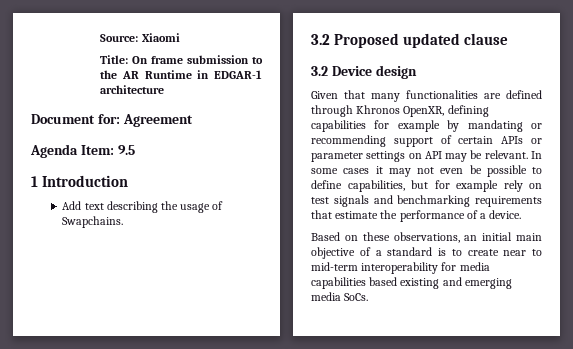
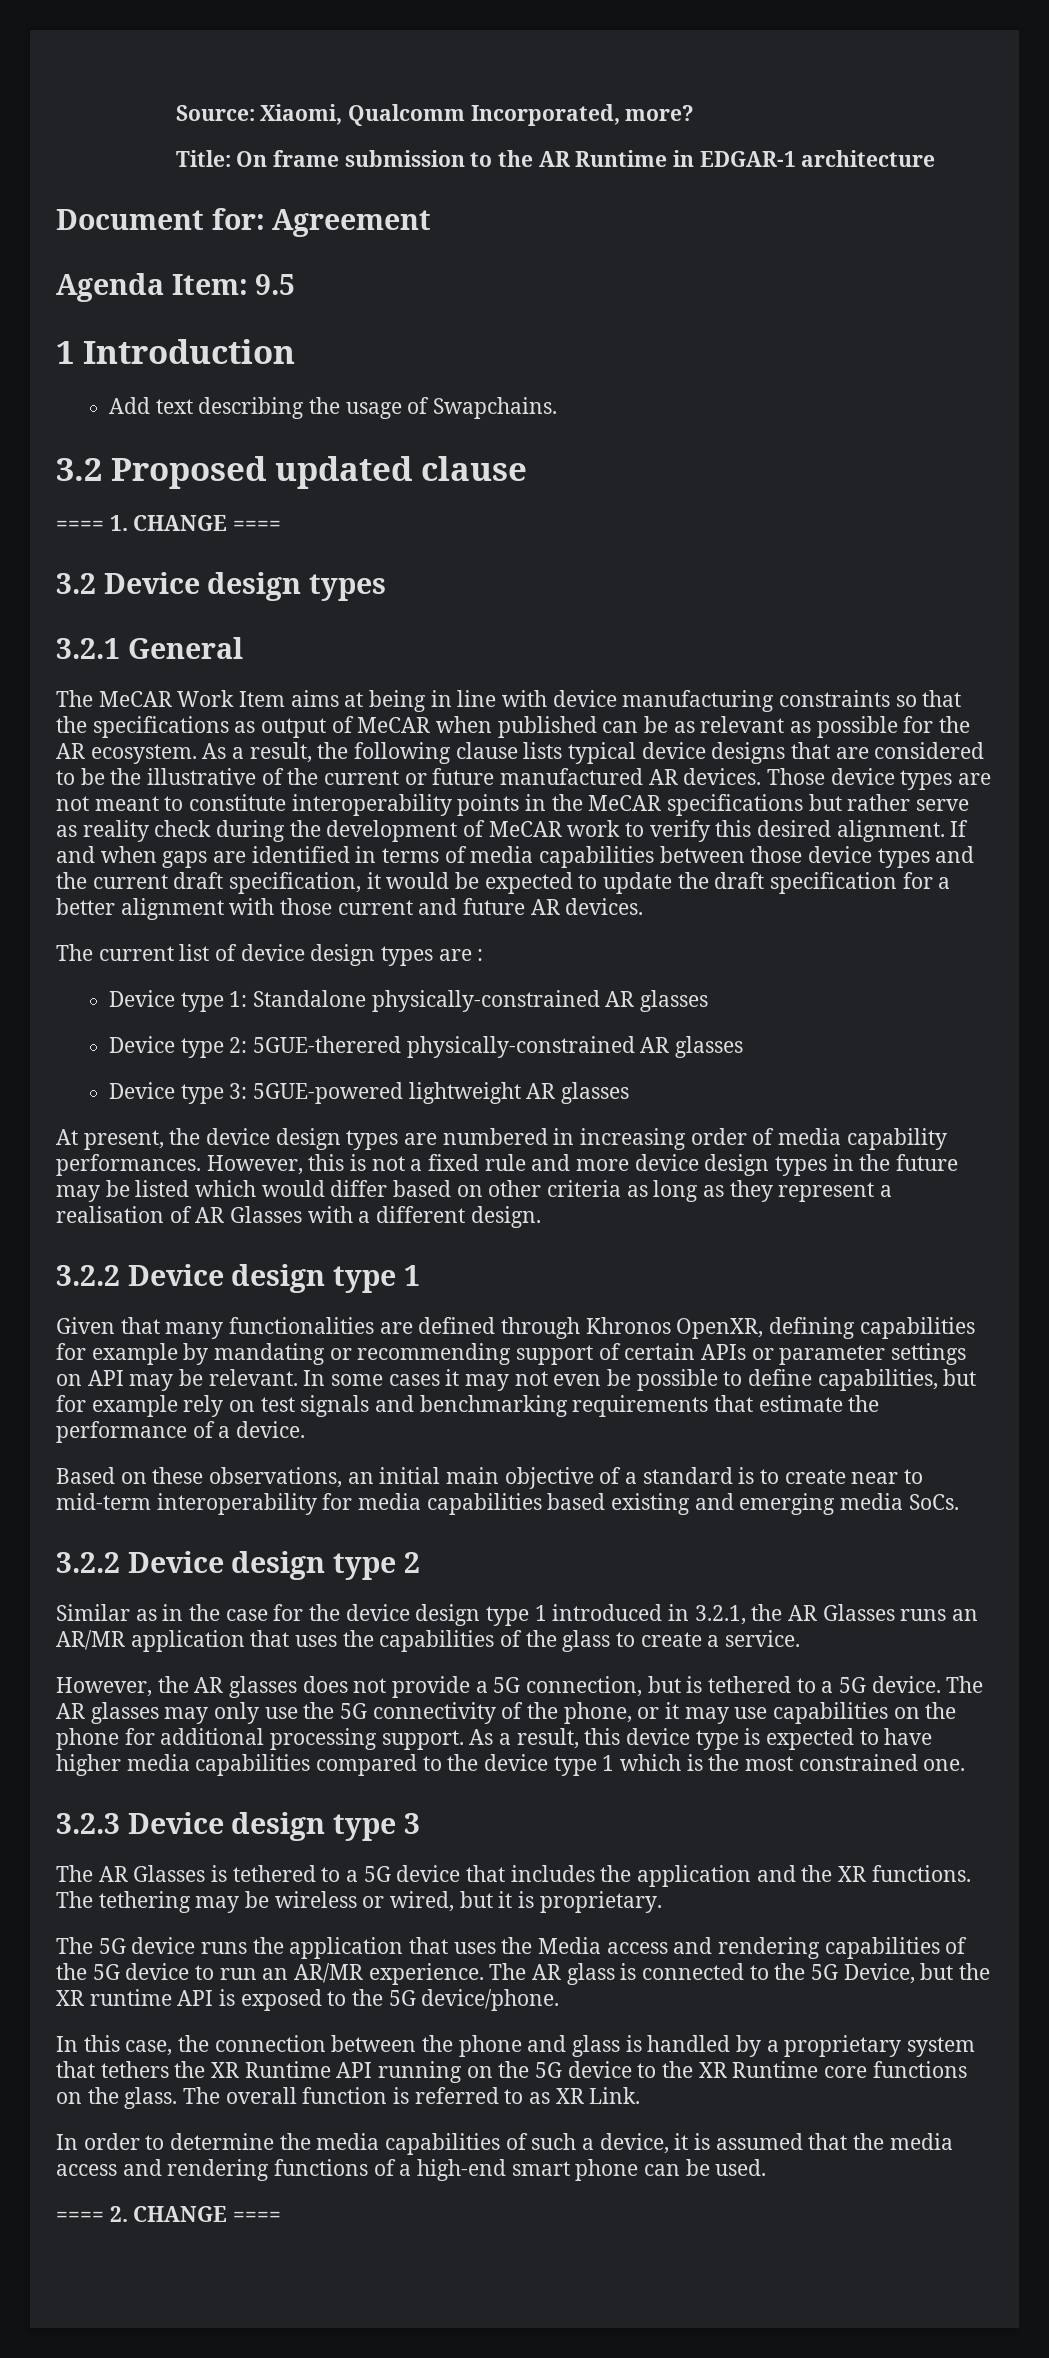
- Source: Xiaomi
+ Source: Xiaomi, Qualcomm Incorporated, more?
+ ==== 1. CHANGE ====
- 3.2 Device design
+ 3.2 Device design types
+ 3.2.1 General
+ The MeCAR Work Item aims at being in line with device manufacturing constraints so that the specifications as output of MeCAR when published can be as relevant as possible for the AR ecosystem. As a result, the following clause lists typical device designs that are considered to be the illustrative of the current or future manufactured AR devices. Those device types are not meant to constitute interoperability points in the MeCAR specifications but rather serve as reality check during the development of MeCAR work to verify this desired alignment. If and when gaps are identified in terms of media capabilities between those device types and the current draft specification, it would be expected to update the draft specification for a better alignment with those current and future AR devices.
+ The current list of device design types are :
+ Device type 1: Standalone physically-constrained AR glasses
+ Device type 2: 5GUE-therered physically-constrained AR glasses
+ Device type 3: 5GUE-powered lightweight AR glasses
+ At present, the device design types are numbered in increasing order of media capability performances. However, this is not a fixed rule and more device design types in the future may be listed which would differ based on other criteria as long as they represent a realisation of AR Glasses with a different design.
+ 3.2.2 Device design type 1
+ 3.2.2 Device design type 2
+ Similar as in the case for the device design type 1 introduced in 3.2.1, the AR Glasses runs an AR/MR application that uses the capabilities of the glass to create a service.
+ However, the AR glasses does not provide a 5G connection, but is tethered to a 5G device. The AR glasses may only use the 5G connectivity of the phone, or it may use capabilities on the phone for additional processing support. As a result, this device type is expected to have higher media capabilities compared to the device type 1 which is the most constrained one.
+ 3.2.3 Device design type 3
+ The AR Glasses is tethered to a 5G device that includes the application and the XR functions. The tethering may be wireless or wired, but it is proprietary.
+ The 5G device runs the application that uses the Media access and rendering capabilities of the 5G device to run an AR/MR experience. The AR glass is connected to the 5G Device, but the XR runtime API is exposed to the 5G device/phone.
+ In this case, the connection between the phone and glass is handled by a proprietary system that tethers the XR Runtime API running on the 5G device to the XR Runtime core functions on the glass. The overall function is referred to as XR Link.
+ In order to determine the media capabilities of such a device, it is assumed that the media access and rendering functions of a high-end smart phone can be used.
+ ==== 2. CHANGE ====

